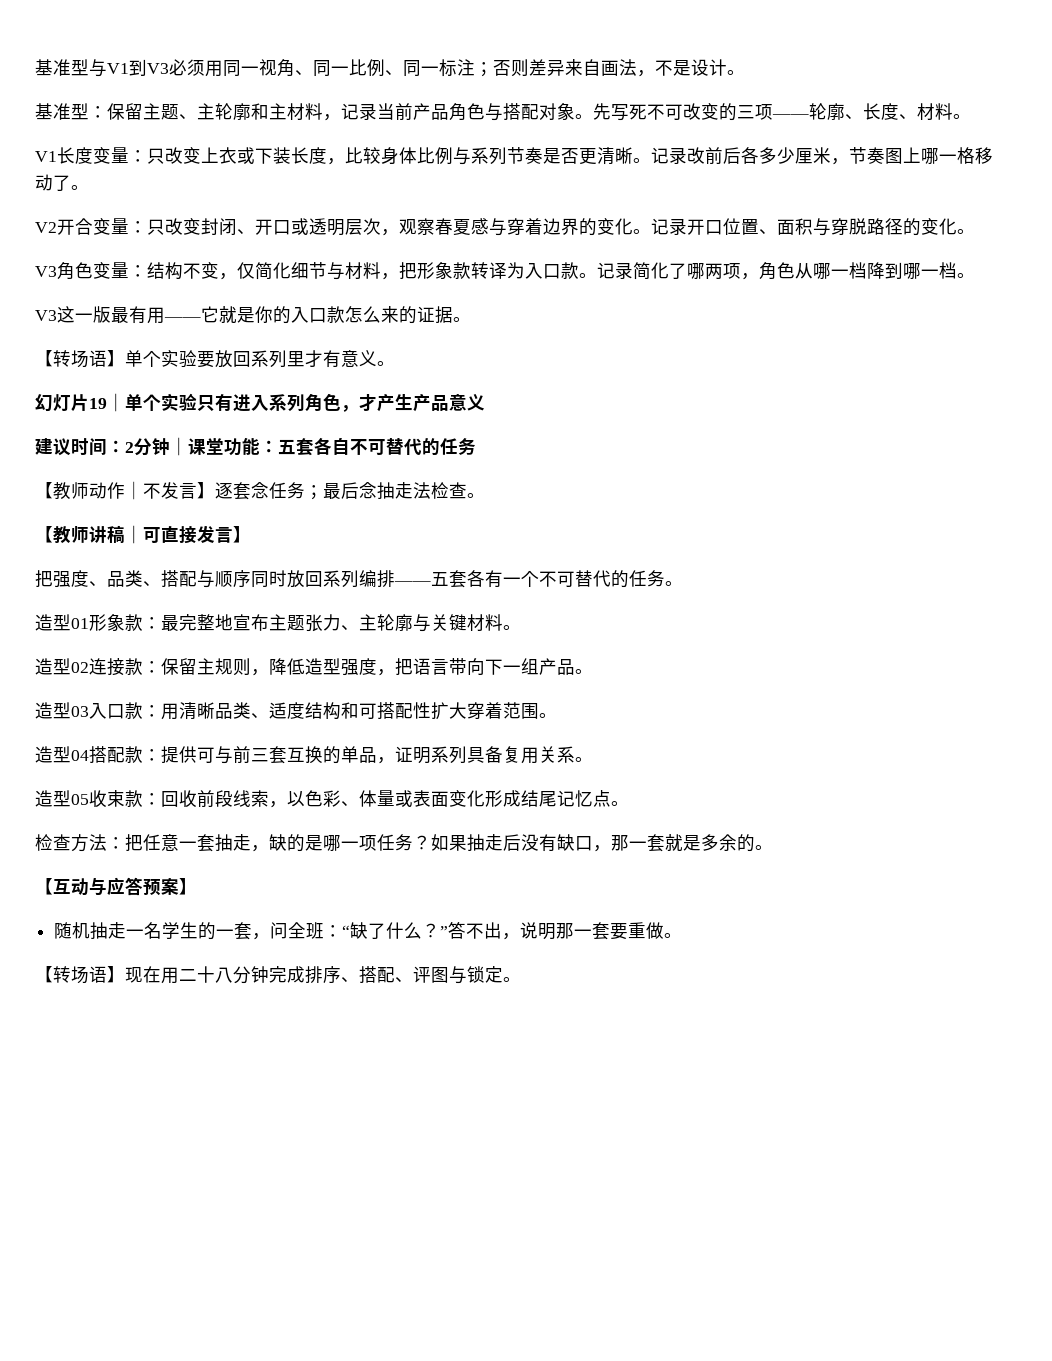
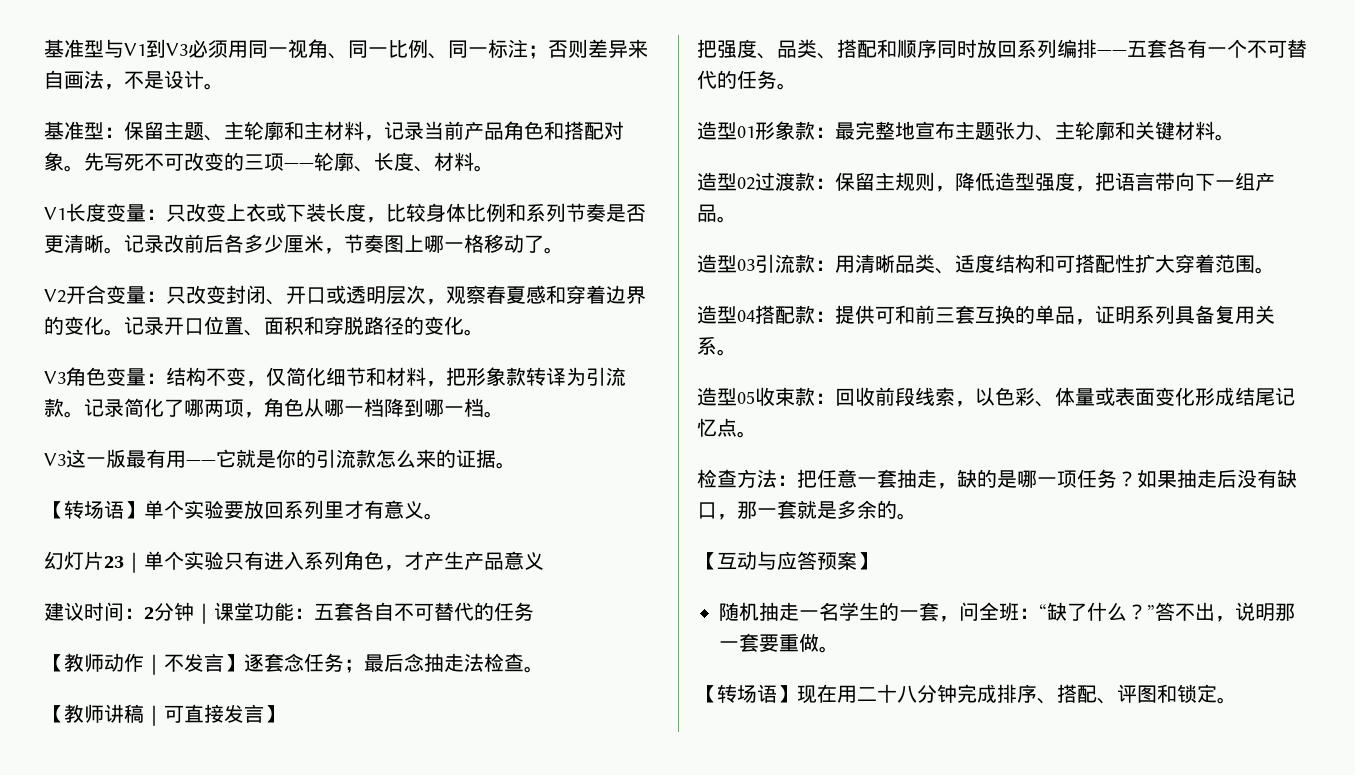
- 基准型：保留主题、主轮廓和主材料，记录当前产品角色与搭配对象。
+ 基准型：保留主题、主轮廓和主材料，记录当前产品角色和搭配对象。
- V1长度变量：只改变上衣或下装长度，比较身体比例与系列节奏是否更清晰。
+ V1长度变量：只改变上衣或下装长度，比较身体比例和系列节奏是否更清晰。
- V2开合变量：只改变封闭、开口或透明层次，观察春夏感与穿着边界的变化。
+ V2开合变量：只改变封闭、开口或透明层次，观察春夏感和穿着边界的变化。
- 记录开口位置、面积与穿脱路径的变化。
+ 记录开口位置、面积和穿脱路径的变化。
- V3角色变量：结构不变，仅简化细节与材料，把形象款转译为入口款。
+ V3角色变量：结构不变，仅简化细节和材料，把形象款转译为引流款。
- V3这一版最有用——它就是你的入口款怎么来的证据。
+ V3这一版最有用——它就是你的引流款怎么来的证据。
- 幻灯片19｜单个实验只有进入系列角色，才产生产品意义
+ 幻灯片23｜单个实验只有进入系列角色，才产生产品意义
- 把强度、品类、搭配与顺序同时放回系列编排——五套各有一个不可替代的任务。
+ 把强度、品类、搭配和顺序同时放回系列编排——五套各有一个不可替代的任务。
- 造型01形象款：最完整地宣布主题张力、主轮廓与关键材料。
+ 造型01形象款：最完整地宣布主题张力、主轮廓和关键材料。
- 造型02连接款：保留主规则，降低造型强度，把语言带向下一组产品。
+ 造型02过渡款：保留主规则，降低造型强度，把语言带向下一组产品。
- 造型03入口款：用清晰品类、适度结构和可搭配性扩大穿着范围。
+ 造型03引流款：用清晰品类、适度结构和可搭配性扩大穿着范围。
- 造型04搭配款：提供可与前三套互换的单品，证明系列具备复用关系。
+ 造型04搭配款：提供可和前三套互换的单品，证明系列具备复用关系。
- 【转场语】现在用二十八分钟完成排序、搭配、评图与锁定。
+ 【转场语】现在用二十八分钟完成排序、搭配、评图和锁定。

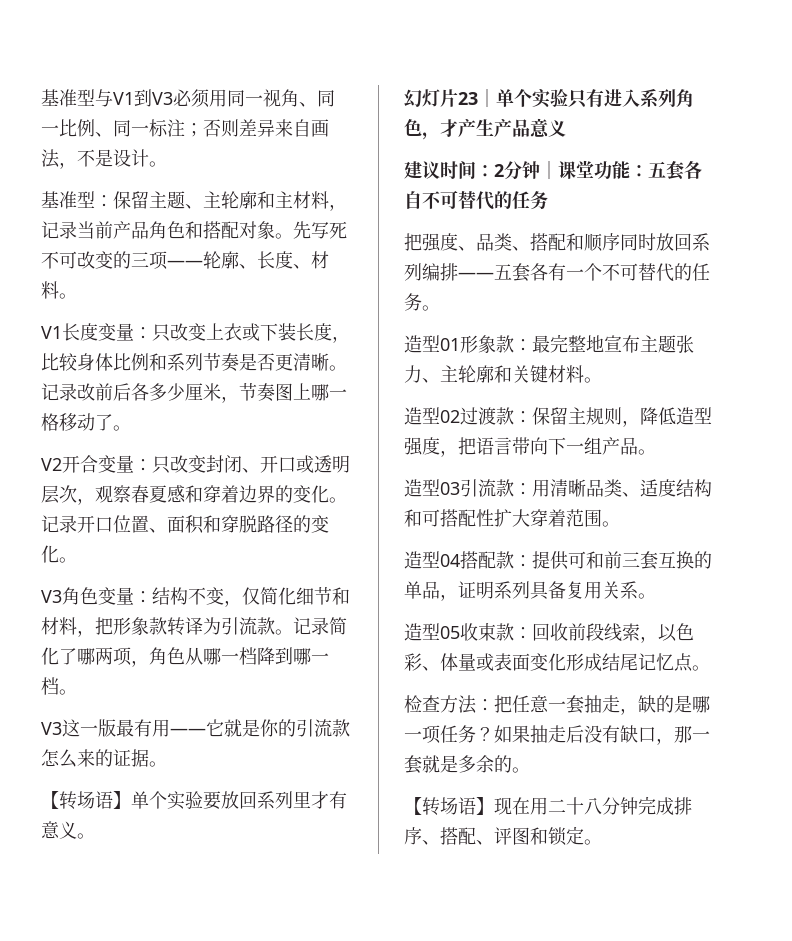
- 【教师动作｜不发言】逐套念任务；最后念抽走法检查。
- 【教师讲稿｜可直接发言】
- 【互动与应答预案】
- 随机抽走一名学生的一套，问全班：“缺了什么？”答不出，说明那一套要重做。

